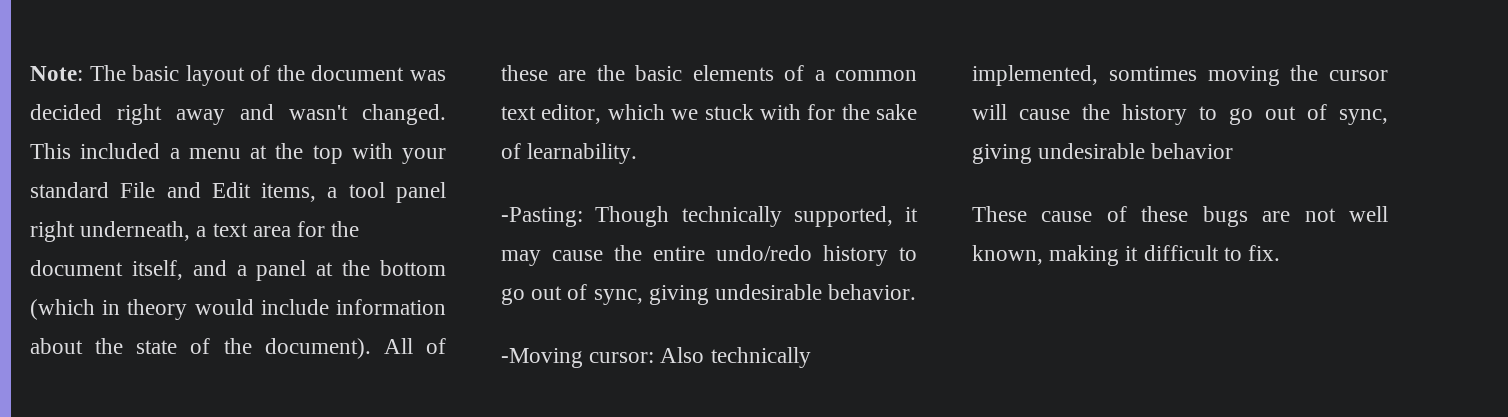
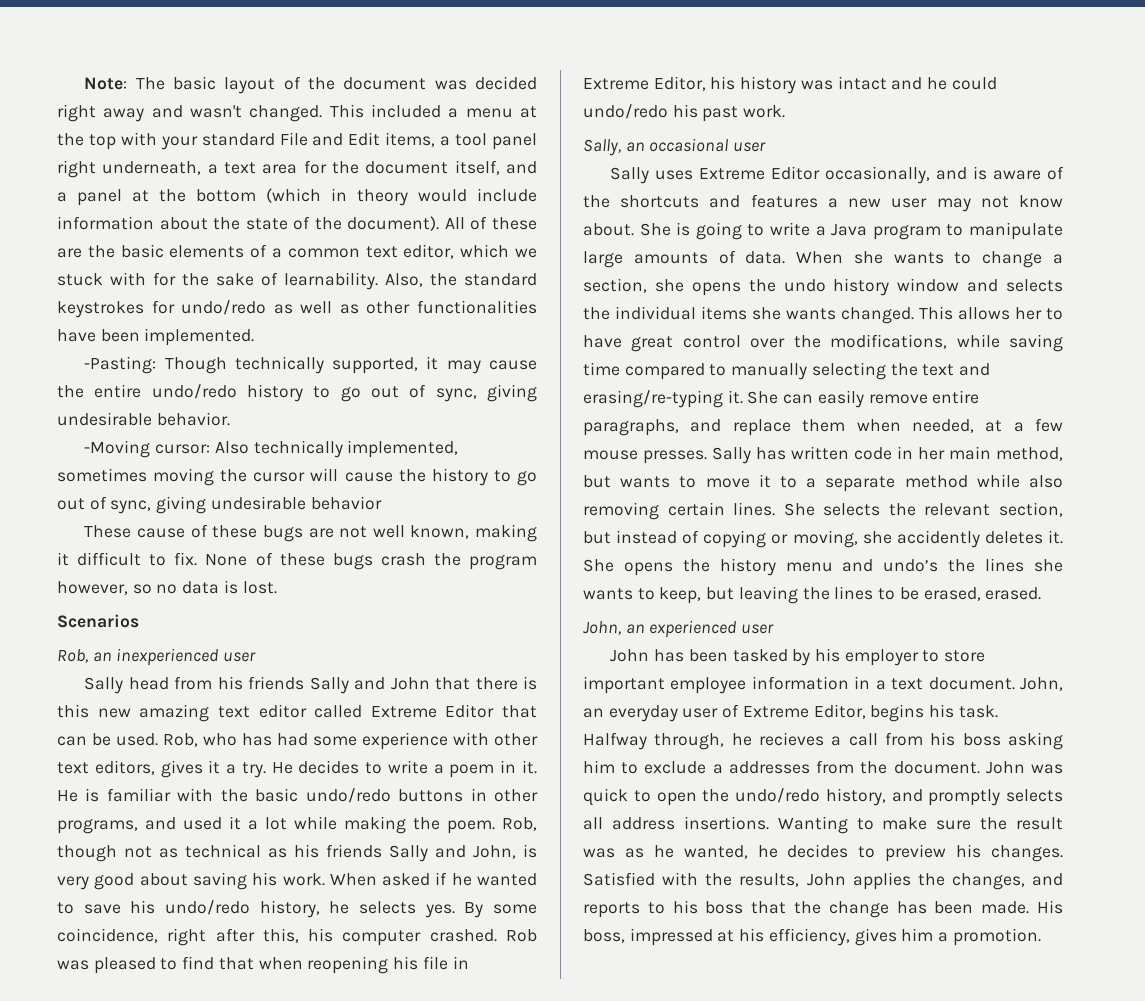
+ Also, the standard keystrokes for undo/redo as well as other functionalities have been implemented.
- -Moving cursor: Also technically implemented, somtimes moving the cursor will cause the history to go out of sync, giving undesirable behavior
+ -Moving cursor: Also technically implemented, sometimes moving the cursor will cause the history to go out of sync, giving undesirable behavior
+ None of these bugs crash the program however, so no data is lost.
+ Scenarios
+ Rob, an inexperienced user
+ Sally head from his friends Sally and John that there is this new amazing text editor called Extreme Editor that can be used. Rob, who has had some experience with other text editors, gives it a try. He decides to write a poem in it. He is familiar with the basic undo/redo buttons in other programs, and used it a lot while making the poem. Rob, though not as technical as his friends Sally and John, is very good about saving his work. When asked if he wanted to save his undo/redo history, he selects yes. By some coincidence, right after this, his computer crashed. Rob was pleased to find that when reopening his file in Extreme Editor, his history was intact and he could undo/redo his past work.
+ Sally, an occasional user
+ Sally uses Extreme Editor occasionally, and is aware of the shortcuts and features a new user may not know about. She is going to write a Java program to manipulate large amounts of data. When she wants to change a section, she opens the undo history window and selects the individual items she wants changed. This allows her to have great control over the modifications, while saving time compared to manually selecting the text and erasing/re-typing it. She can easily remove entire paragraphs, and replace them when needed, at a few mouse presses. Sally has written code in her main method, but wants to move it to a separate method while also removing certain lines. She selects the relevant section, but instead of copying or moving, she accidently deletes it. She opens the history menu and undo’s the lines she wants to keep, but leaving the lines to be erased, erased.
+ John, an experienced user
+ John has been tasked by his employer to store important employee information in a text document. John, an everyday user of Extreme Editor, begins his task. Halfway through, he recieves a call from his boss asking him to exclude a addresses from the document. John was quick to open the undo/redo history, and promptly selects all address insertions. Wanting to make sure the result was as he wanted, he decides to preview his changes. Satisfied with the results, John applies the changes, and reports to his boss that the change has been made. His boss, impressed at his efficiency, gives him a promotion.

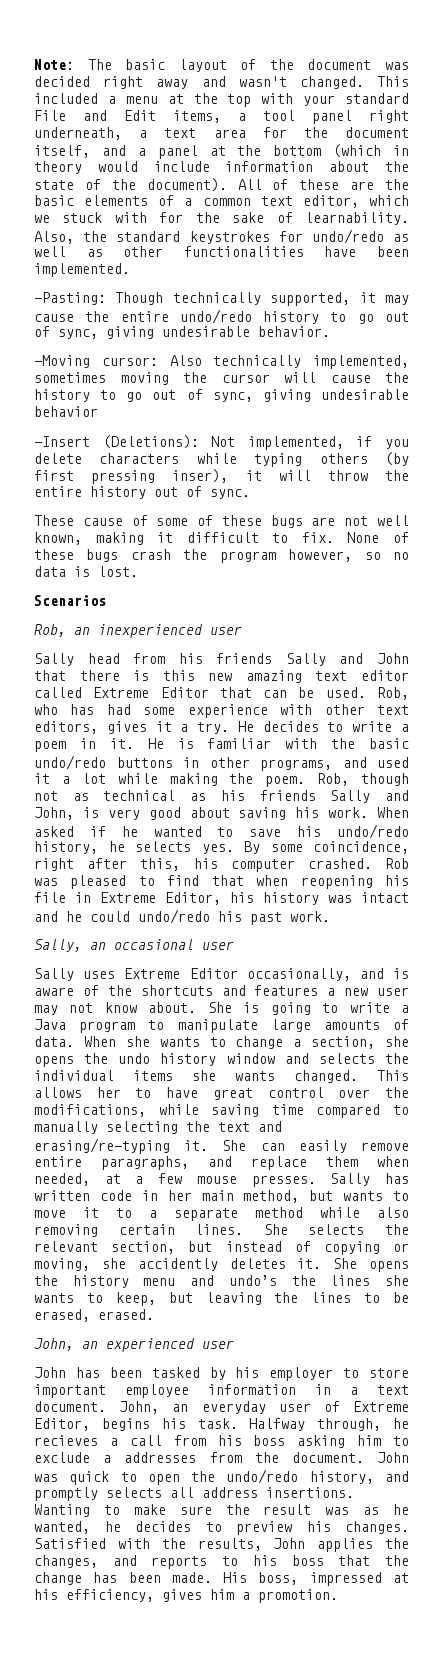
+ -Insert (Deletions): Not implemented, if you delete characters while typing others (by first pressing inser), it will throw the entire history out of sync.
- These cause of these bugs are not well known, making it difficult to fix.
+ These cause of some of these bugs are not well known, making it difficult to fix.

